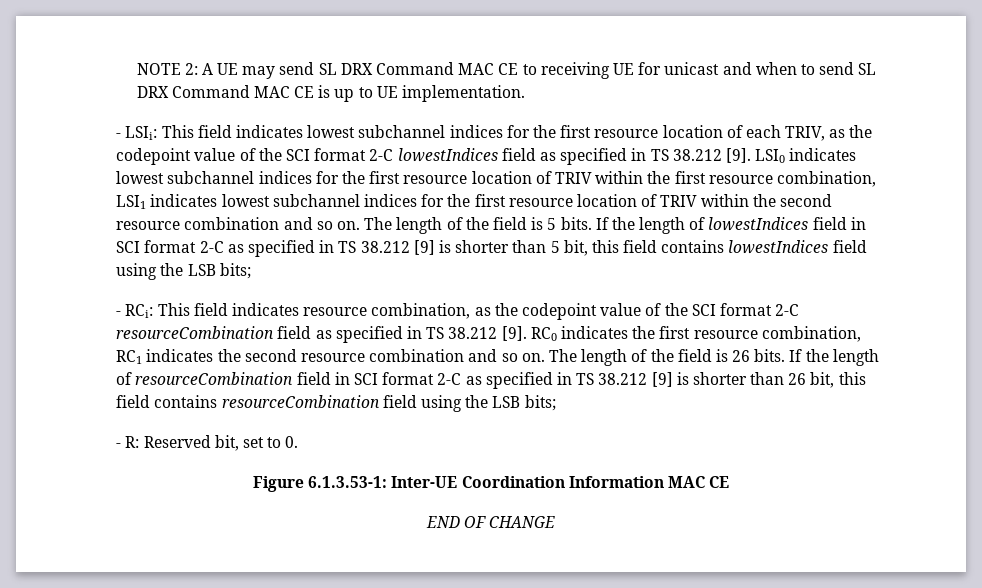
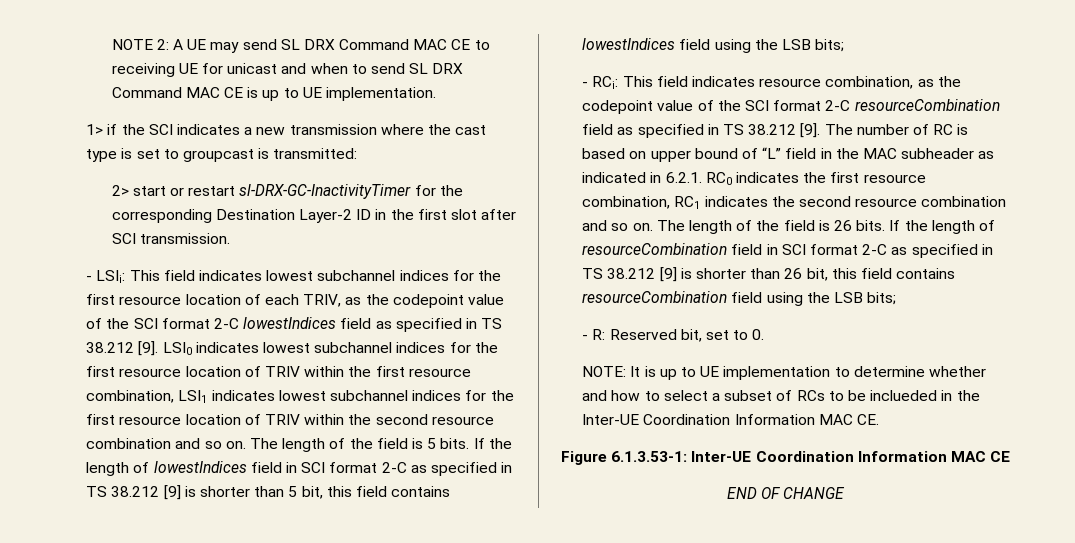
+ 1> if the SCI indicates a new transmission where the cast type is set to groupcast is transmitted:
+ 2> start or restart sl-DRX-GC-InactivityTimer for the corresponding Destination Layer-2 ID in the first slot after SCI transmission.
- RC0 indicates the first resource combination, RC1 indicates the second resource combination and so on.
+ The number of RC is based on upper bound of “L” field in the MAC subheader as indicated in 6.2.1. RC0 indicates the first resource combination, RC1 indicates the second resource combination and so on.
+ NOTE: It is up to UE implementation to determine whether and how to select a subset of RCs to be inclueded in the Inter-UE Coordination Information MAC CE.

